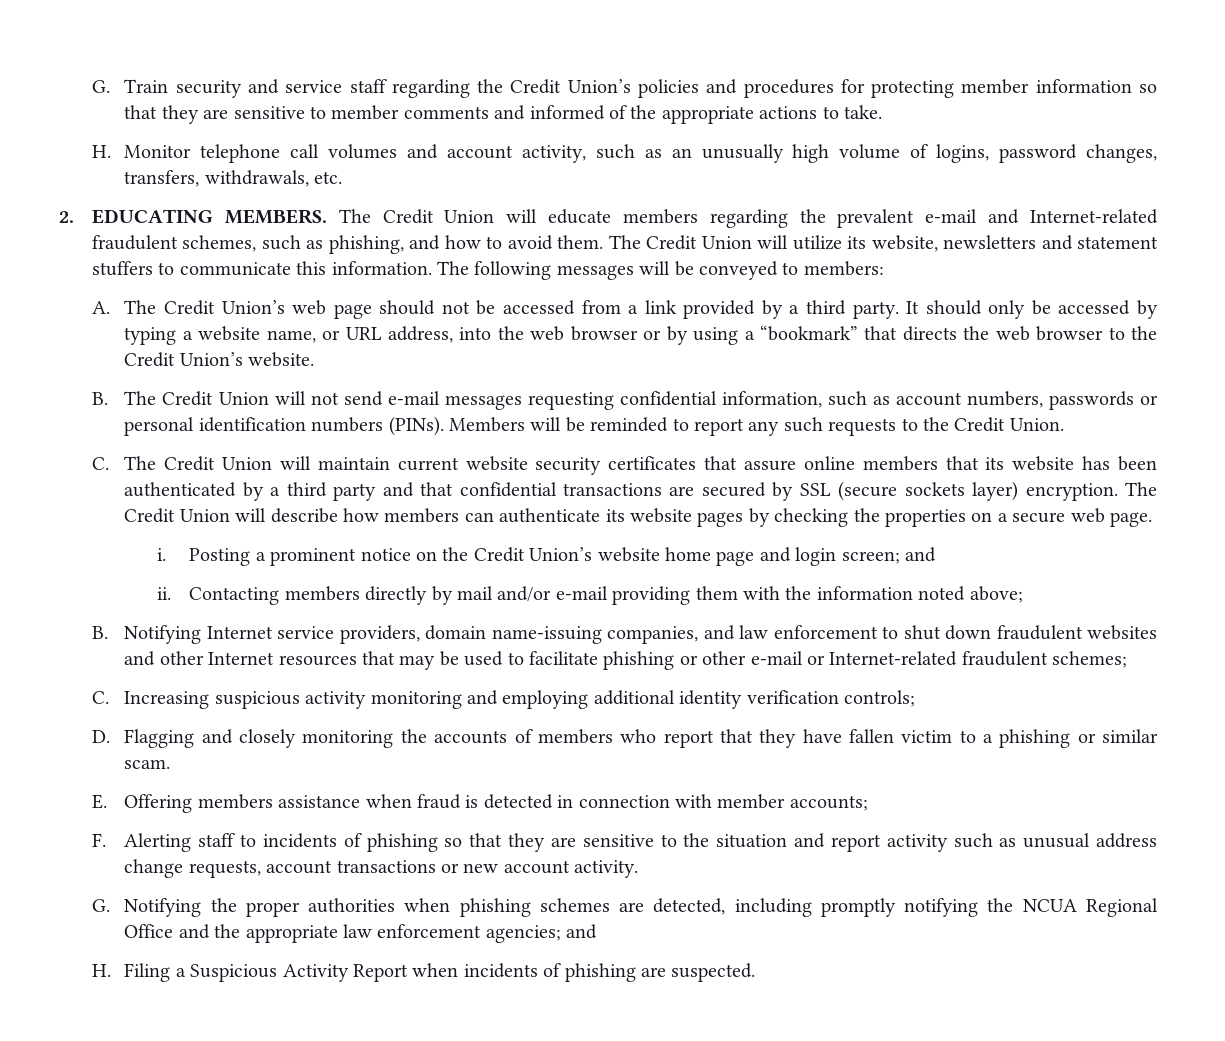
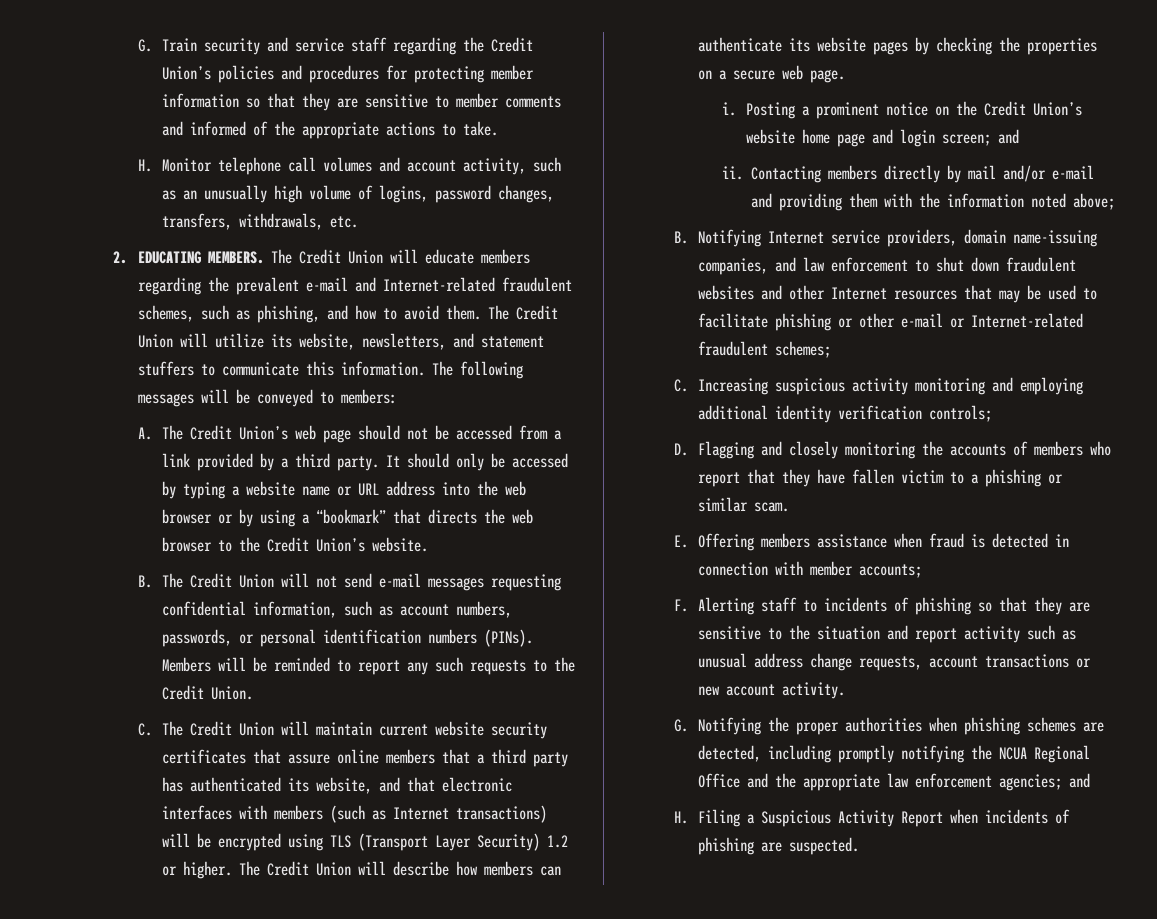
- The Credit Union will utilize its website, newsletters and statement stuffers to communicate this information.
+ The Credit Union will utilize its website, newsletters, and statement stuffers to communicate this information.
- It should only be accessed by typing a website name, or URL address, into the web browser or by using a “bookmark” that directs the web browser to the Credit Union’s website.
+ It should only be accessed by typing a website name or URL address into the web browser or by using a “bookmark” that directs the web browser to the Credit Union’s website.
- B. The Credit Union will not send e-mail messages requesting confidential information, such as account numbers, passwords or personal identification numbers (PINs).
+ B. The Credit Union will not send e-mail messages requesting confidential information, such as account numbers, passwords, or personal identification numbers (PINs).
- C. The Credit Union will maintain current website security certificates that assure online members that its website has been authenticated by a third party and that confidential transactions are secured by SSL (secure sockets layer) encryption.
+ C. The Credit Union will maintain current website security certificates that assure online members that a third party has authenticated its website, and that electronic interfaces with members (such as Internet transactions) will be encrypted using TLS (Transport Layer Security) 1.2 or higher.
- Contacting members directly by mail and/or e-mail providing them with the information noted above;
+ Contacting members directly by mail and/or e-mail and providing them with the information noted above;

